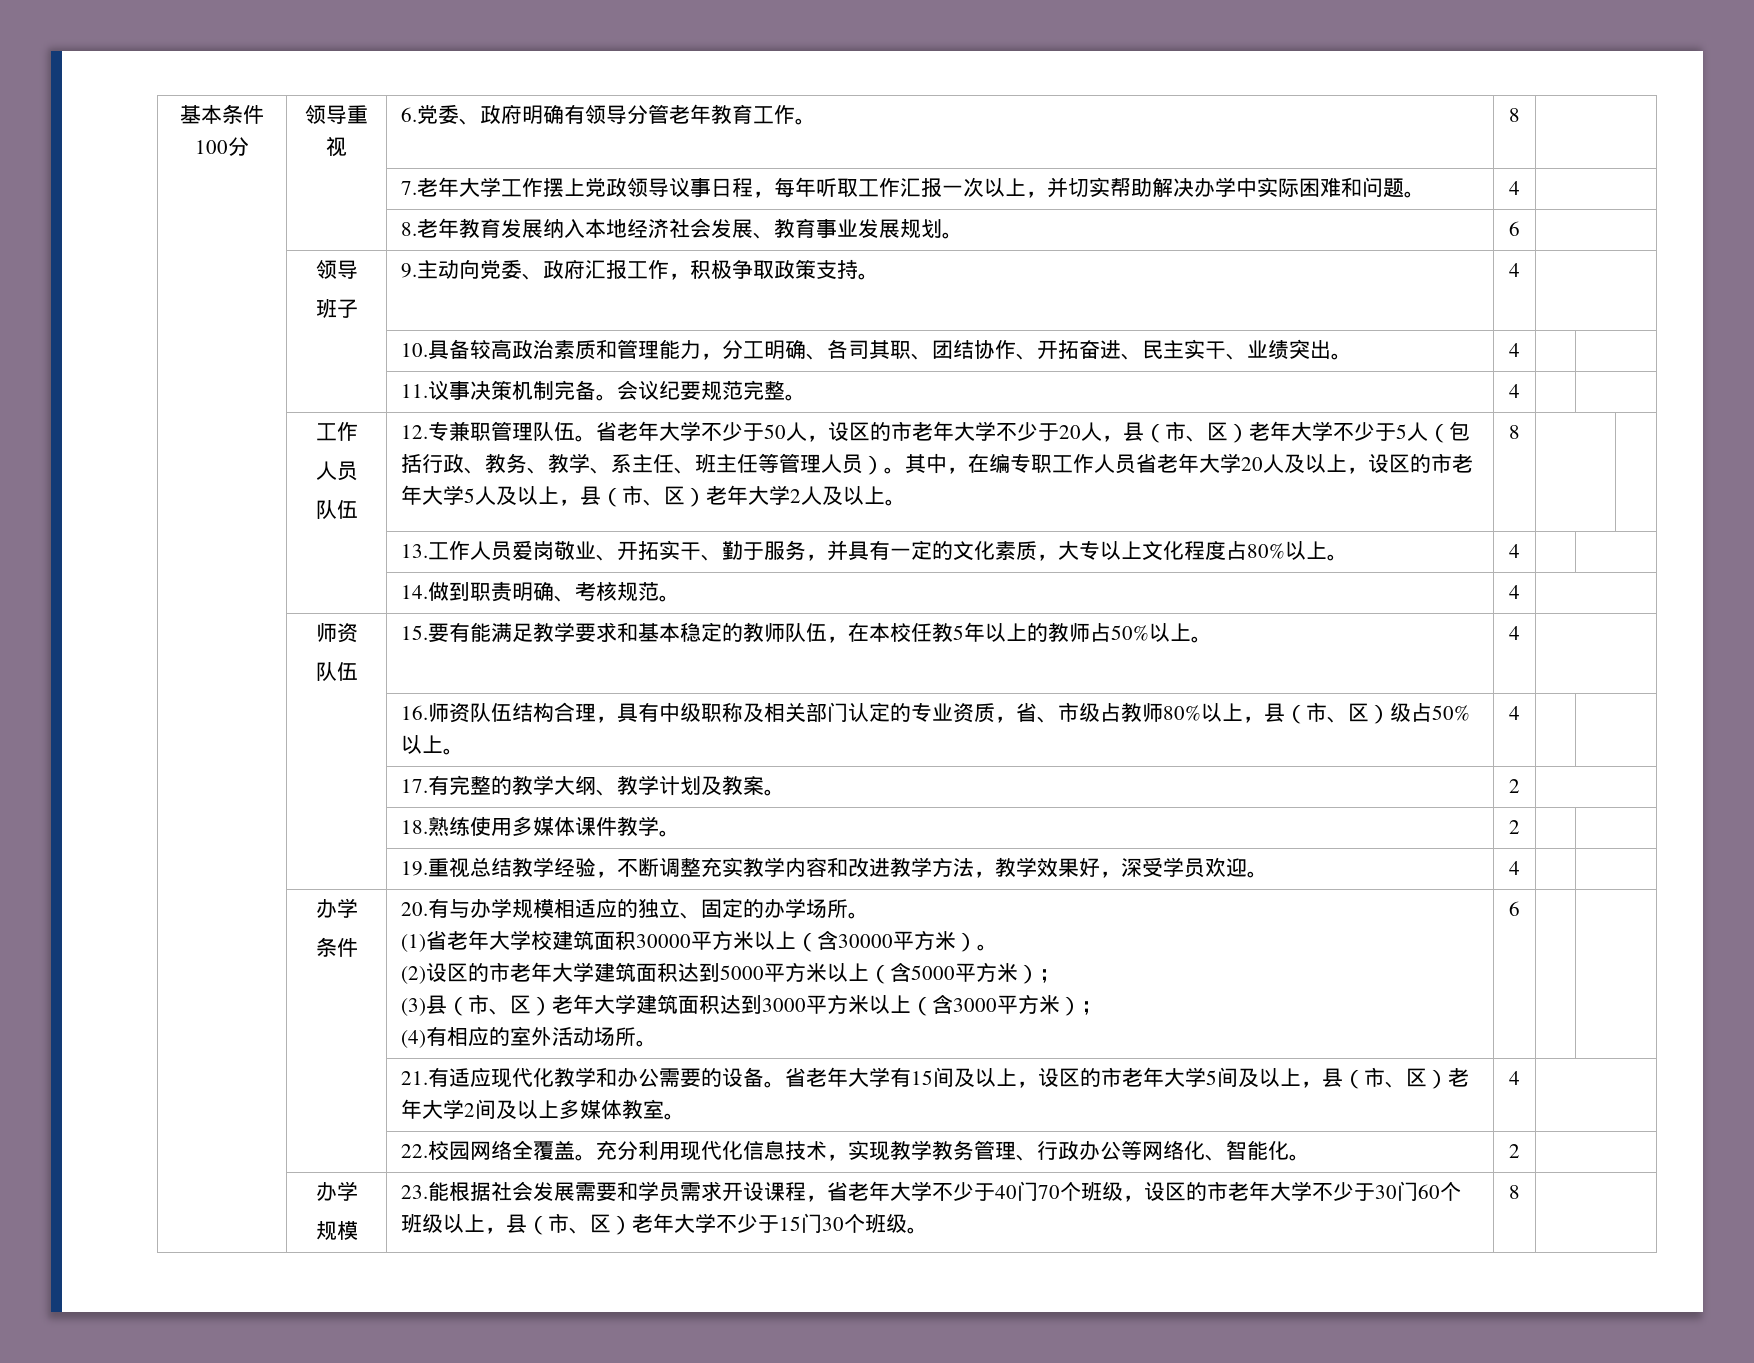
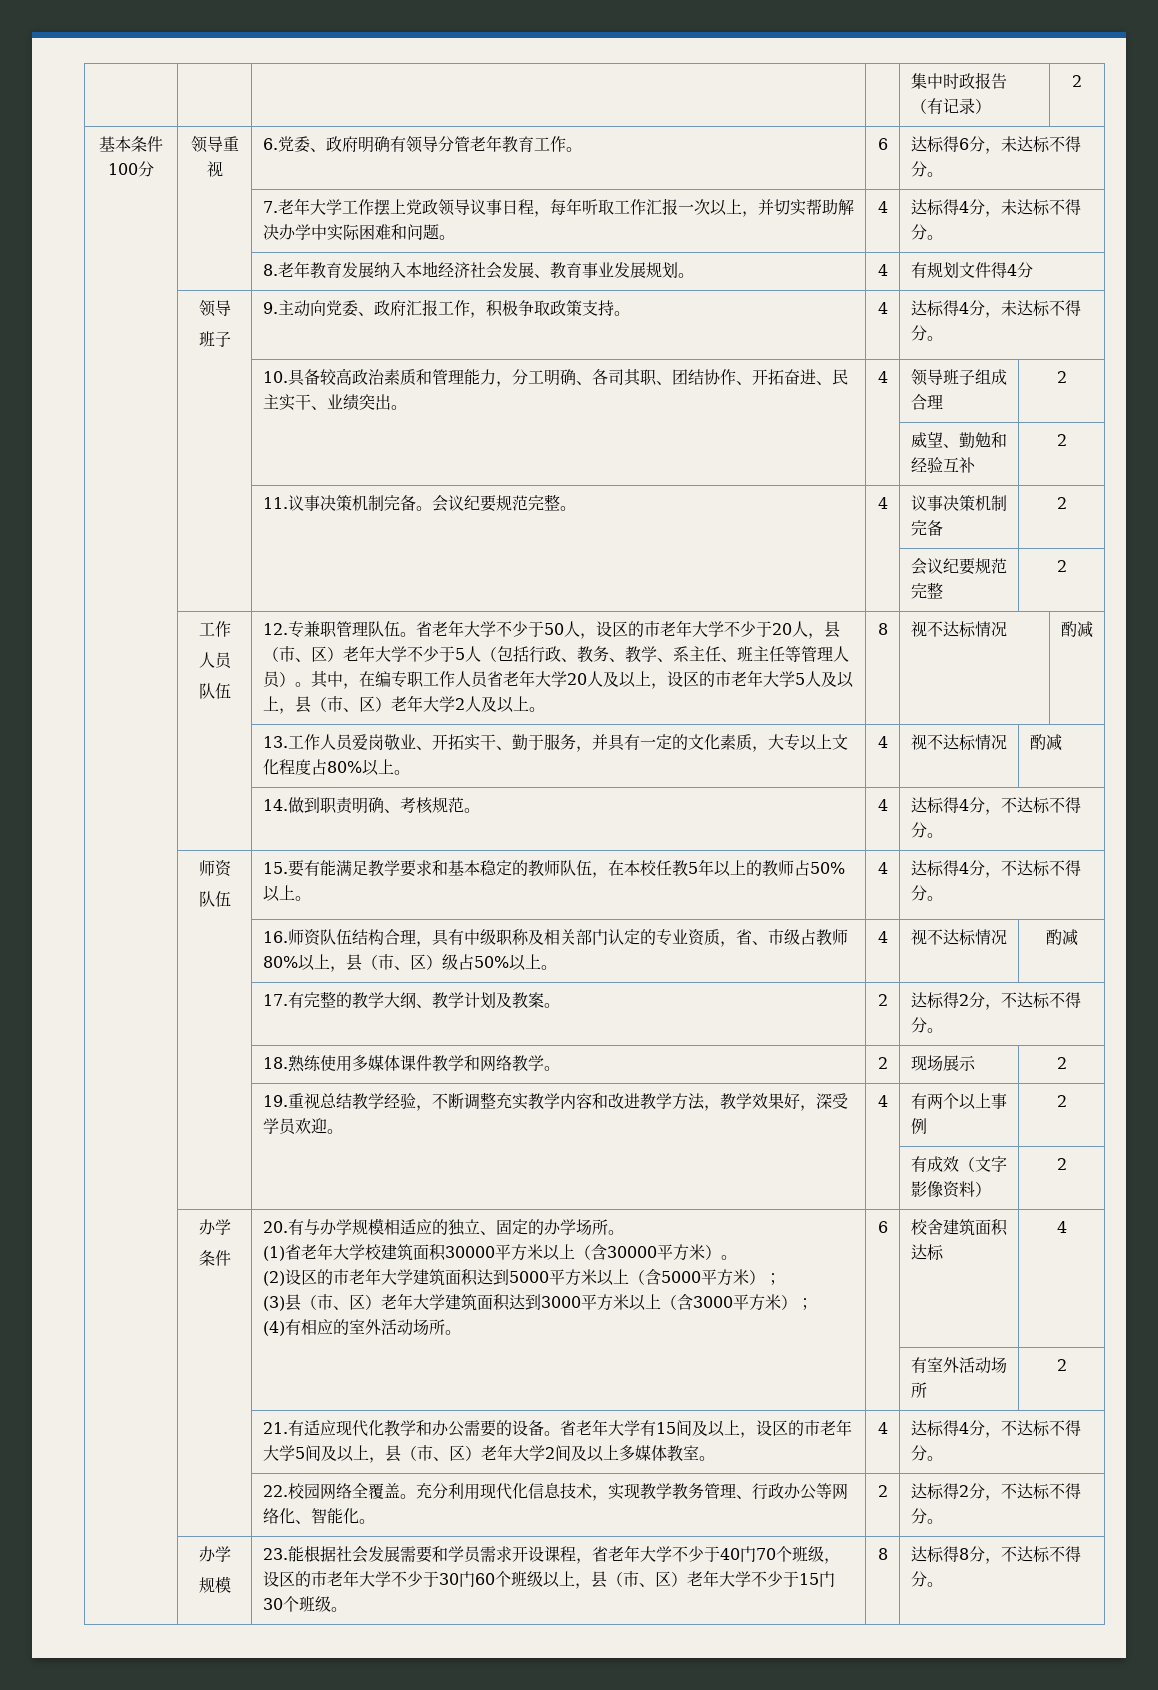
+ | | | | 集中时政报告（有记录） | 2
- 基本条件100分 | 领导重视 | 6.党委、政府明确有领导分管老年教育工作。 | 8 |
+ 基本条件100分 | 领导重视 | 6.党委、政府明确有领导分管老年教育工作。 | 6 | 达标得6分，未达标不得分。
- | | 7.老年大学工作摆上党政领导议事日程，每年听取工作汇报一次以上，并切实帮助解决办学中实际困难和问题。 | 4 |
+ | | 7.老年大学工作摆上党政领导议事日程，每年听取工作汇报一次以上，并切实帮助解决办学中实际困难和问题。 | 4 | 达标得4分，未达标不得分。
- | | 8.老年教育发展纳入本地经济社会发展、教育事业发展规划。 | 6 |
+ | | 8.老年教育发展纳入本地经济社会发展、教育事业发展规划。 | 4 | 有规划文件得4分
  | 领导
- 班子 | 9.主动向党委、政府汇报工作，积极争取政策支持。 | 4 |
+ 班子 | 9.主动向党委、政府汇报工作，积极争取政策支持。 | 4 | 达标得4分，未达标不得分。
- | | 10.具备较高政治素质和管理能力，分工明确、各司其职、团结协作、开拓奋进、民主实干、业绩突出。 | 4 | |
+ | | 10.具备较高政治素质和管理能力，分工明确、各司其职、团结协作、开拓奋进、民主实干、业绩突出。 | 4 | 领导班子组成合理 | 2
+ | | | | 威望、勤勉和经验互补 | 2
- | | 11.议事决策机制完备。会议纪要规范完整。 | 4 | |
+ | | 11.议事决策机制完备。会议纪要规范完整。 | 4 | 议事决策机制完备 | 2
+ | | | | 会议纪要规范完整 | 2
- 其中，在编专职工作人员省老年大学20人及以上，设区的市老年大学5人及以上，县（市、区）老年大学2人及以上。 | 8
+ 其中，在编专职工作人员省老年大学20人及以上，设区的市老年大学5人及以上，县（市、区）老年大学2人及以上。 | 8 | 视不达标情况 | 酌减
- | | 13.工作人员爱岗敬业、开拓实干、勤于服务，并具有一定的文化素质，大专以上文化程度占80%以上。 | 4 | |
+ | | 13.工作人员爱岗敬业、开拓实干、勤于服务，并具有一定的文化素质，大专以上文化程度占80%以上。 | 4 | 视不达标情况 | 酌减
- | | 14.做到职责明确、考核规范。 | 4 |
+ | | 14.做到职责明确、考核规范。 | 4 | 达标得4分，不达标不得分。
  | 师资
- 队伍 | 15.要有能满足教学要求和基本稳定的教师队伍，在本校任教5年以上的教师占50%以上。 | 4 |
+ 队伍 | 15.要有能满足教学要求和基本稳定的教师队伍，在本校任教5年以上的教师占50%以上。 | 4 | 达标得4分，不达标不得分。
- | | 16.师资队伍结构合理，具有中级职称及相关部门认定的专业资质，省、市级占教师80%以上，县（市、区）级占50%以上。 | 4 | |
+ | | 16.师资队伍结构合理，具有中级职称及相关部门认定的专业资质，省、市级占教师80%以上，县（市、区）级占50%以上。 | 4 | 视不达标情况 | 酌减
- | | 17.有完整的教学大纲、教学计划及教案。 | 2 |
+ | | 17.有完整的教学大纲、教学计划及教案。 | 2 | 达标得2分，不达标不得分。
- | | 18.熟练使用多媒体课件教学。 | 2 | |
+ | | 18.熟练使用多媒体课件教学和网络教学。 | 2 | 现场展示 | 2
- | | 19.重视总结教学经验，不断调整充实教学内容和改进教学方法，教学效果好，深受学员欢迎。 | 4 | |
+ | | 19.重视总结教学经验，不断调整充实教学内容和改进教学方法，教学效果好，深受学员欢迎。 | 4 | 有两个以上事例 | 2
+ | | | | 有成效（文字影像资料） | 2
+ 校舍建筑面积达标 | 4
+ | | | | 有室外活动场所 | 2
- 省老年大学有15间及以上，设区的市老年大学5间及以上，县（市、区）老年大学2间及以上多媒体教室。 | 4
+ 省老年大学有15间及以上，设区的市老年大学5间及以上，县（市、区）老年大学2间及以上多媒体教室。 | 4 | 达标得4分，不达标不得分。
- | | 22.校园网络全覆盖。充分利用现代化信息技术，实现教学教务管理、行政办公等网络化、智能化。 | 2 |
+ | | 22.校园网络全覆盖。充分利用现代化信息技术，实现教学教务管理、行政办公等网络化、智能化。 | 2 | 达标得2分，不达标不得分。
+ 达标得8分，不达标不得分。

